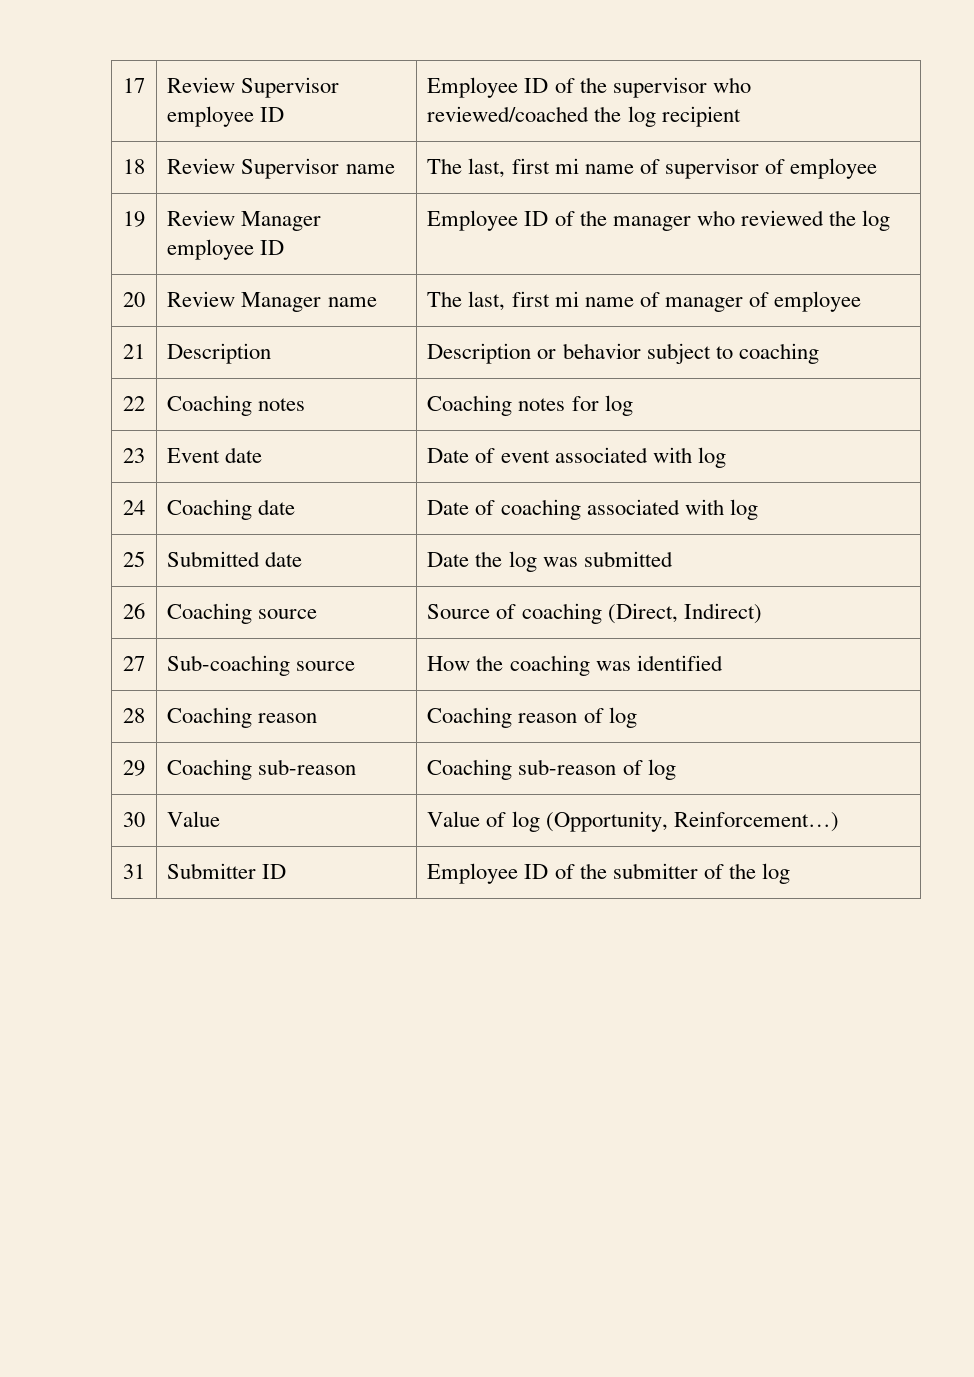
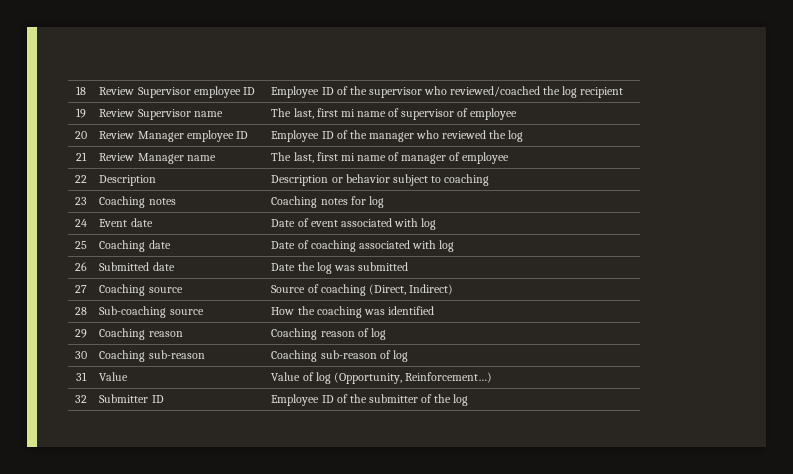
- 17 | Review Supervisor employee ID | Employee ID of the supervisor who reviewed/coached the log recipient
+ 18 | Review Supervisor employee ID | Employee ID of the supervisor who reviewed/coached the log recipient
- 18 | Review Supervisor name | The last, first mi name of supervisor of employee
+ 19 | Review Supervisor name | The last, first mi name of supervisor of employee
- 19 | Review Manager employee ID | Employee ID of the manager who reviewed the log
+ 20 | Review Manager employee ID | Employee ID of the manager who reviewed the log
- 20 | Review Manager name | The last, first mi name of manager of employee
+ 21 | Review Manager name | The last, first mi name of manager of employee
- 21 | Description | Description or behavior subject to coaching
+ 22 | Description | Description or behavior subject to coaching
- 22 | Coaching notes | Coaching notes for log
+ 23 | Coaching notes | Coaching notes for log
- 23 | Event date | Date of event associated with log
+ 24 | Event date | Date of event associated with log
- 24 | Coaching date | Date of coaching associated with log
+ 25 | Coaching date | Date of coaching associated with log
- 25 | Submitted date | Date the log was submitted
+ 26 | Submitted date | Date the log was submitted
- 26 | Coaching source | Source of coaching (Direct, Indirect)
+ 27 | Coaching source | Source of coaching (Direct, Indirect)
- 27 | Sub-coaching source | How the coaching was identified
+ 28 | Sub-coaching source | How the coaching was identified
- 28 | Coaching reason | Coaching reason of log
+ 29 | Coaching reason | Coaching reason of log
- 29 | Coaching sub-reason | Coaching sub-reason of log
+ 30 | Coaching sub-reason | Coaching sub-reason of log
- 30 | Value | Value of log (Opportunity, Reinforcement…)
+ 31 | Value | Value of log (Opportunity, Reinforcement…)
- 31 | Submitter ID | Employee ID of the submitter of the log
+ 32 | Submitter ID | Employee ID of the submitter of the log

